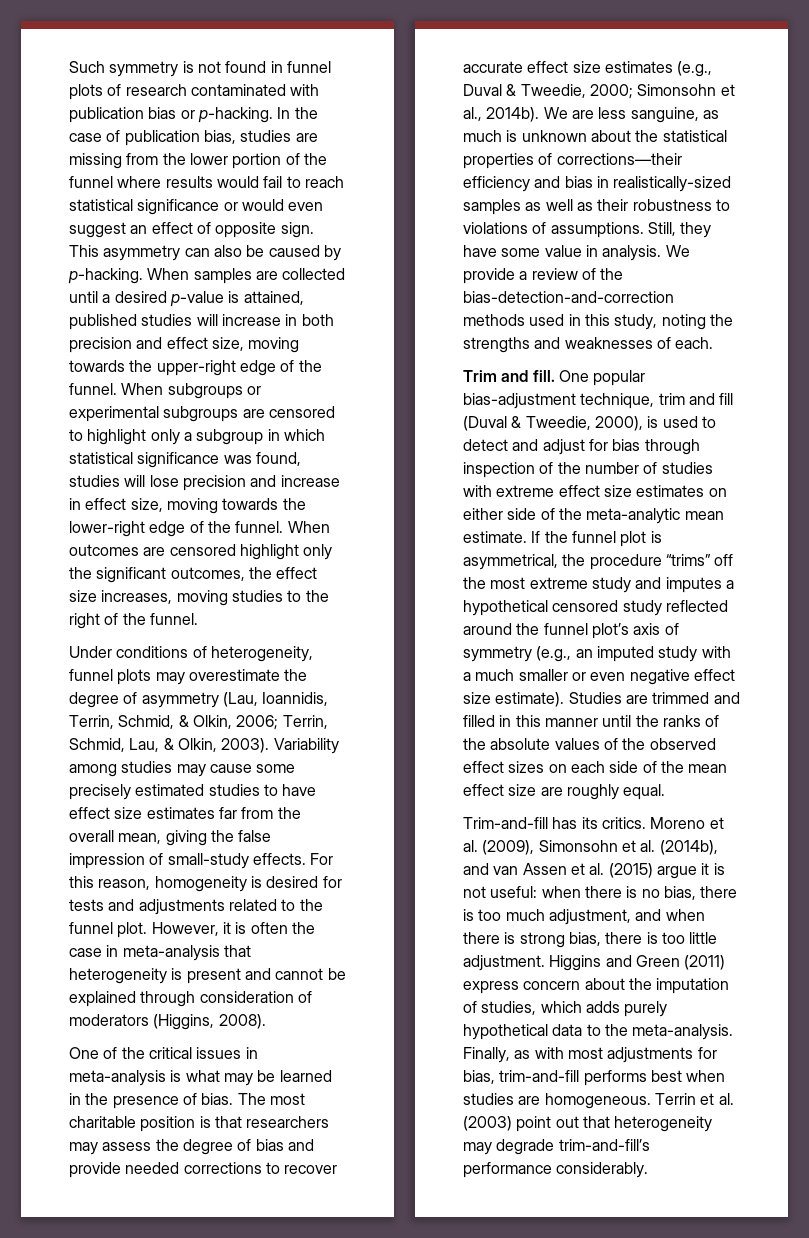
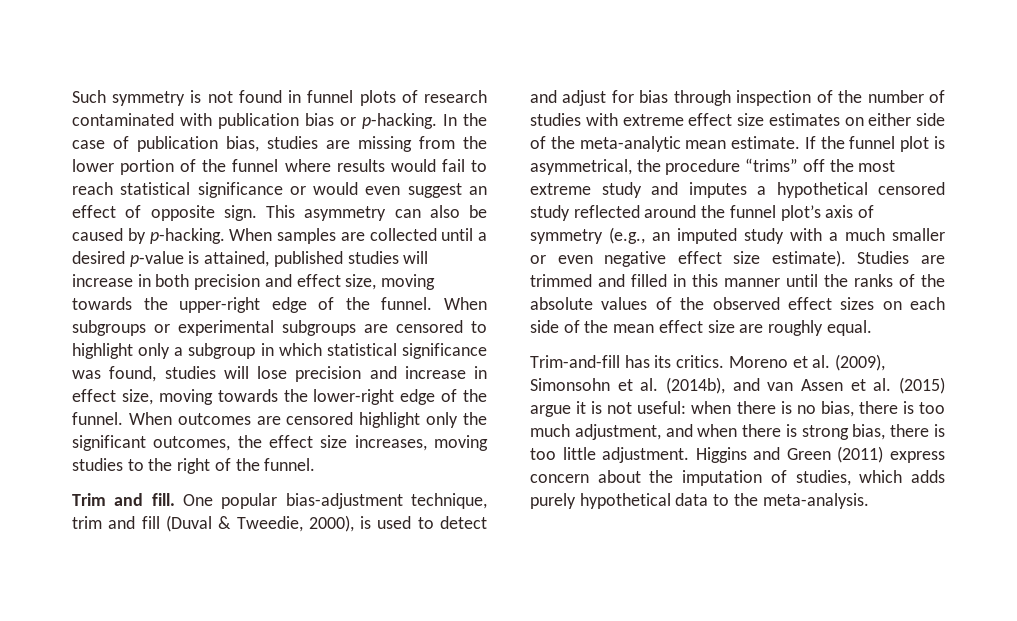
- Under conditions of heterogeneity, funnel plots may overestimate the degree of asymmetry (Lau, Ioannidis, Terrin, Schmid, & Olkin, 2006; Terrin, Schmid, Lau, & Olkin, 2003). Variability among studies may cause some precisely estimated studies to have effect size estimates far from the overall mean, giving the false impression of small-study effects. For this reason, homogeneity is desired for tests and adjustments related to the funnel plot. However, it is often the case in meta-analysis that heterogeneity is present and cannot be explained through consideration of moderators (Higgins, 2008).
- One of the critical issues in meta-analysis is what may be learned in the presence of bias. The most charitable position is that researchers may assess the degree of bias and provide needed corrections to recover accurate effect size estimates (e.g., Duval & Tweedie, 2000; Simonsohn et al., 2014b). We are less sanguine, as much is unknown about the statistical properties of corrections—their efficiency and bias in realistically-sized samples as well as their robustness to violations of assumptions. Still, they have some value in analysis. We provide a review of the bias-detection-and-correction methods used in this study, noting the strengths and weaknesses of each.
- Finally, as with most adjustments for bias, trim-and-fill performs best when studies are homogeneous. Terrin et al. (2003) point out that heterogeneity may degrade trim-and-fill’s performance considerably.

